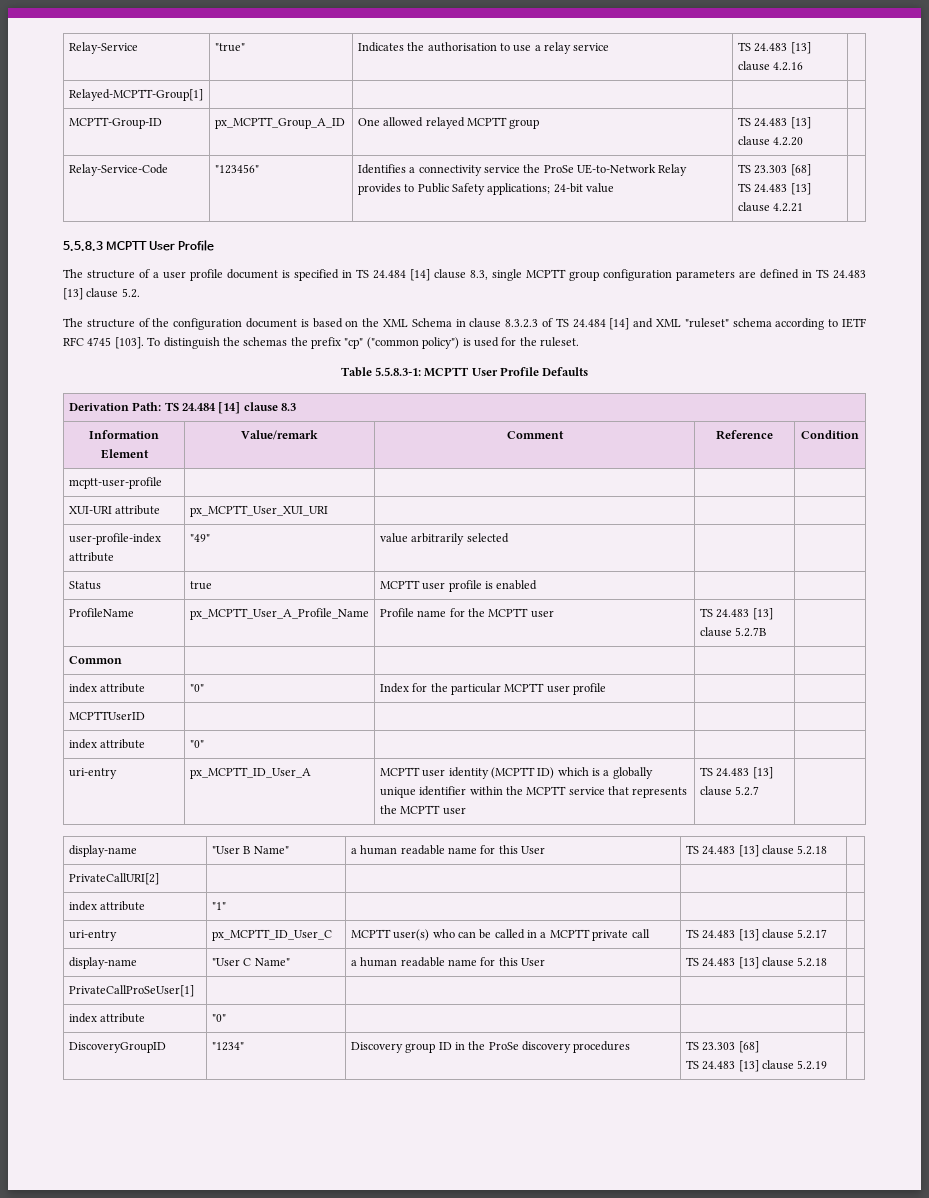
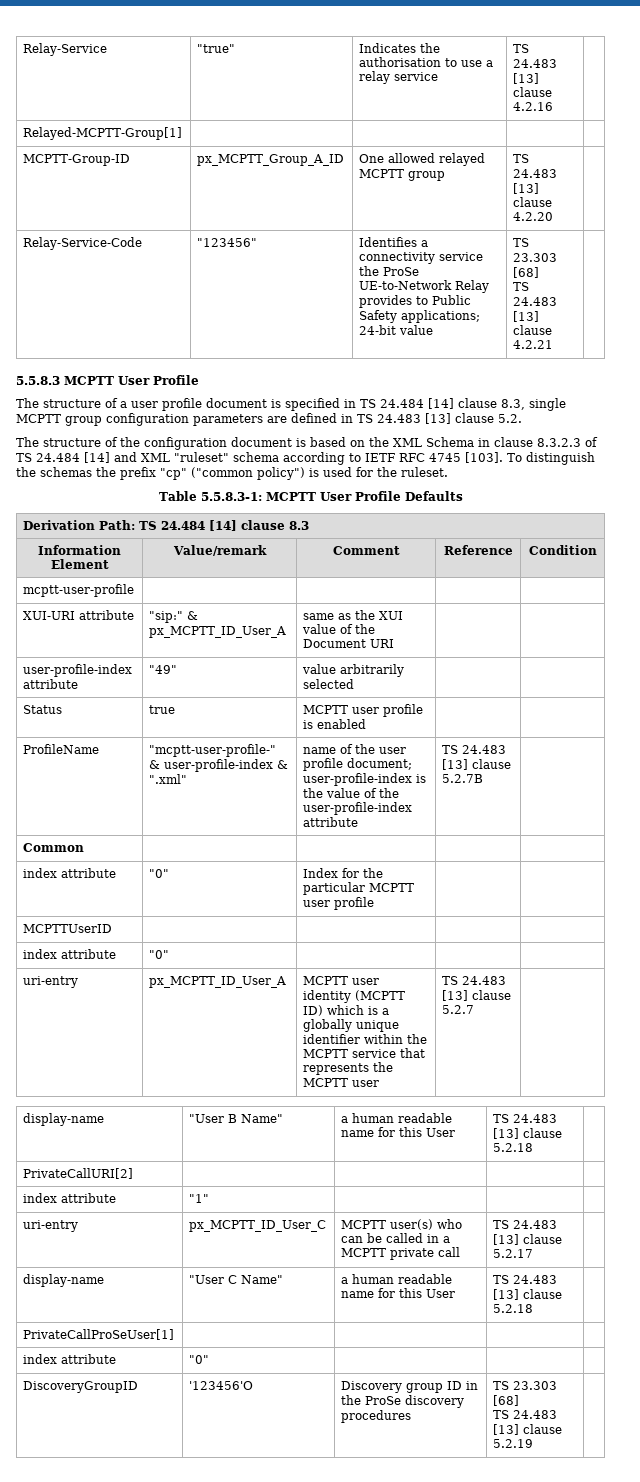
- XUI-URI attribute | px_MCPTT_User_XUI_URI | | |
+ XUI-URI attribute | "sip:" & px_MCPTT_ID_User_A | same as the XUI value of the Document URI | |
- ProfileName | px_MCPTT_User_A_Profile_Name | Profile name for the MCPTT user | TS 24.483 [13] clause 5.2.7B |
+ ProfileName | "mcptt-user-profile-" & user-profile-index & ".xml" | name of the user profile document; user-profile-index is the value of the user-profile-index attribute | TS 24.483 [13] clause 5.2.7B |
- DiscoveryGroupID | "1234" | Discovery group ID in the ProSe discovery procedures | TS 23.303 [68]
+ DiscoveryGroupID | '123456'O | Discovery group ID in the ProSe discovery procedures | TS 23.303 [68]

